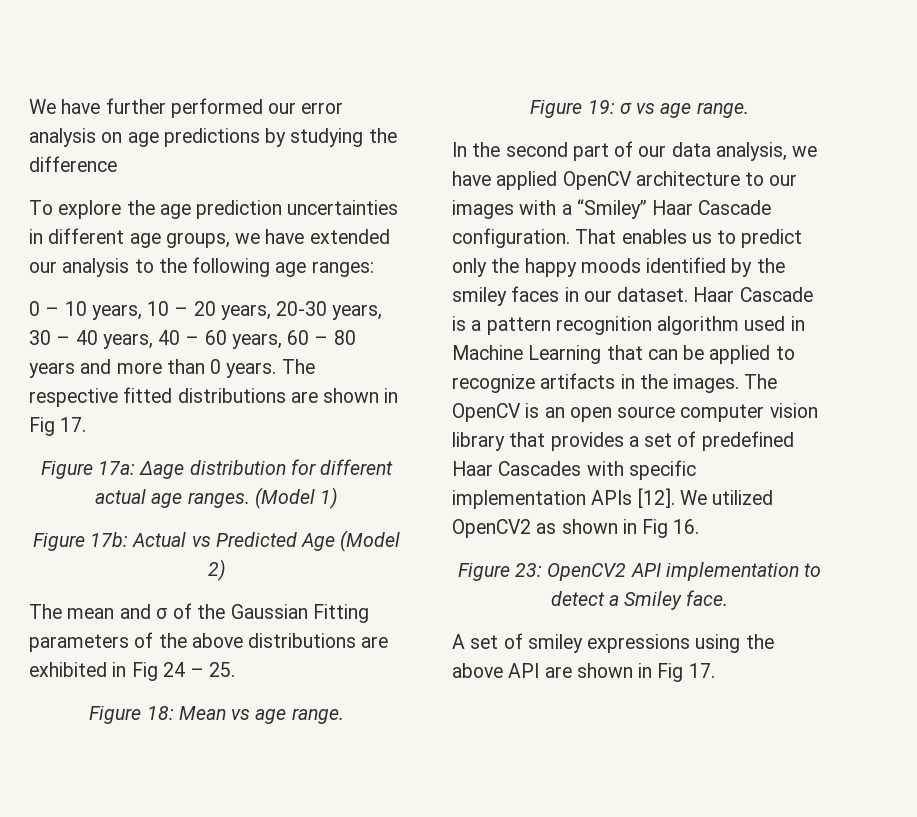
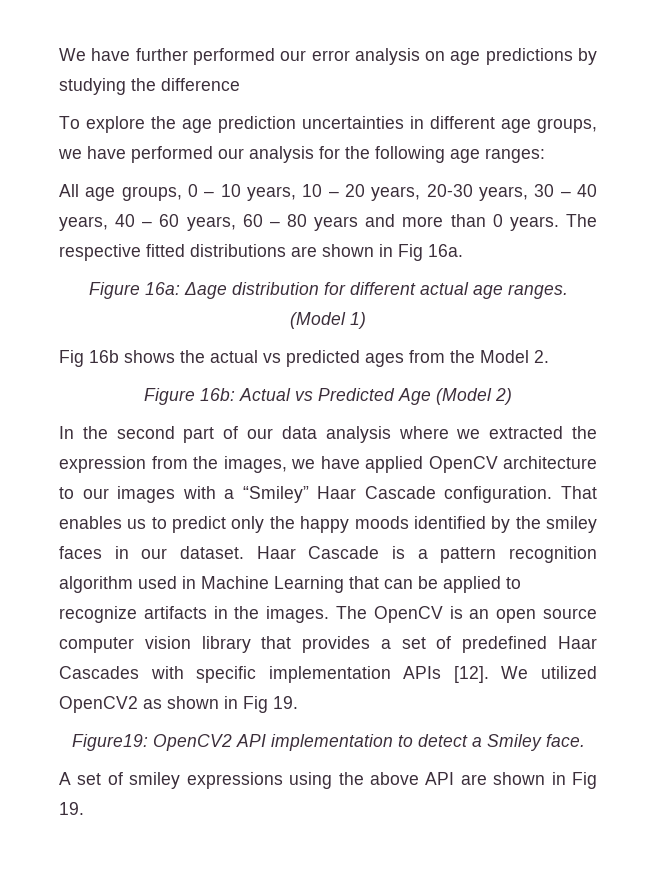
- To explore the age prediction uncertainties in different age groups, we have extended our analysis to the following age ranges:
+ To explore the age prediction uncertainties in different age groups, we have performed our analysis for the following age ranges:
- 0 – 10 years, 10 – 20 years, 20-30 years, 30 – 40 years, 40 – 60 years, 60 – 80 years and more than 0 years.
+ All age groups, 0 – 10 years, 10 – 20 years, 20-30 years, 30 – 40 years, 40 – 60 years, 60 – 80 years and more than 0 years.
- The respective fitted distributions are shown in Fig 17.
- Figure 17a: Δage distribution for different actual age ranges.
+ The respective fitted distributions are shown in Fig 16a.
+ Figure 16a: Δage distribution for different actual age ranges.
- Figure 17b: Actual vs Predicted Age (Model 2)
+ Fig 16b shows the actual vs predicted ages from the Model 2.
+ Figure 16b: Actual vs Predicted Age (Model 2)
- The mean and σ of the Gaussian Fitting parameters of the above distributions are exhibited in Fig 24 – 25.
- Figure 18: Mean vs age range.
- Figure 19: σ vs age range.
- In the second part of our data analysis, we have applied OpenCV architecture to our images with a “Smiley” Haar Cascade configuration.
+ In the second part of our data analysis where we extracted the expression from the images, we have applied OpenCV architecture to our images with a “Smiley” Haar Cascade configuration.
- We utilized OpenCV2 as shown in Fig 16.
- Figure 23: OpenCV2 API implementation to detect a Smiley face.
+ We utilized OpenCV2 as shown in Fig 19.
+ Figure19: OpenCV2 API implementation to detect a Smiley face.
- A set of smiley expressions using the above API are shown in Fig 17.
+ A set of smiley expressions using the above API are shown in Fig 19.

